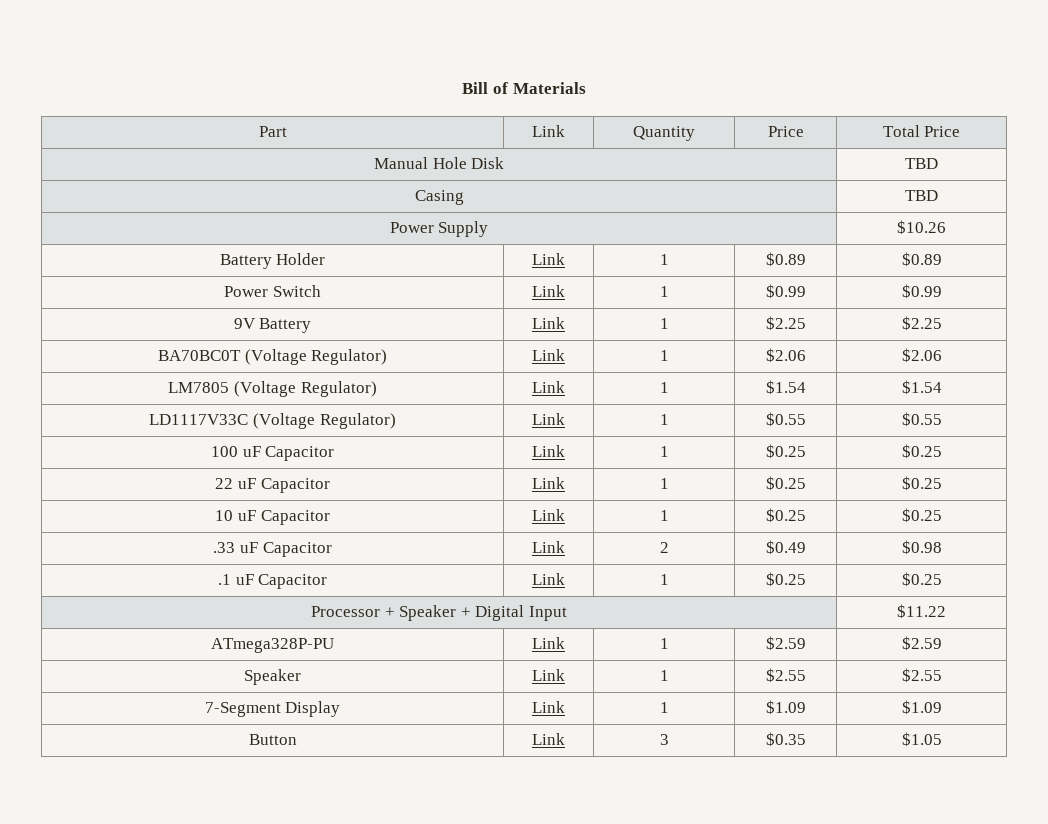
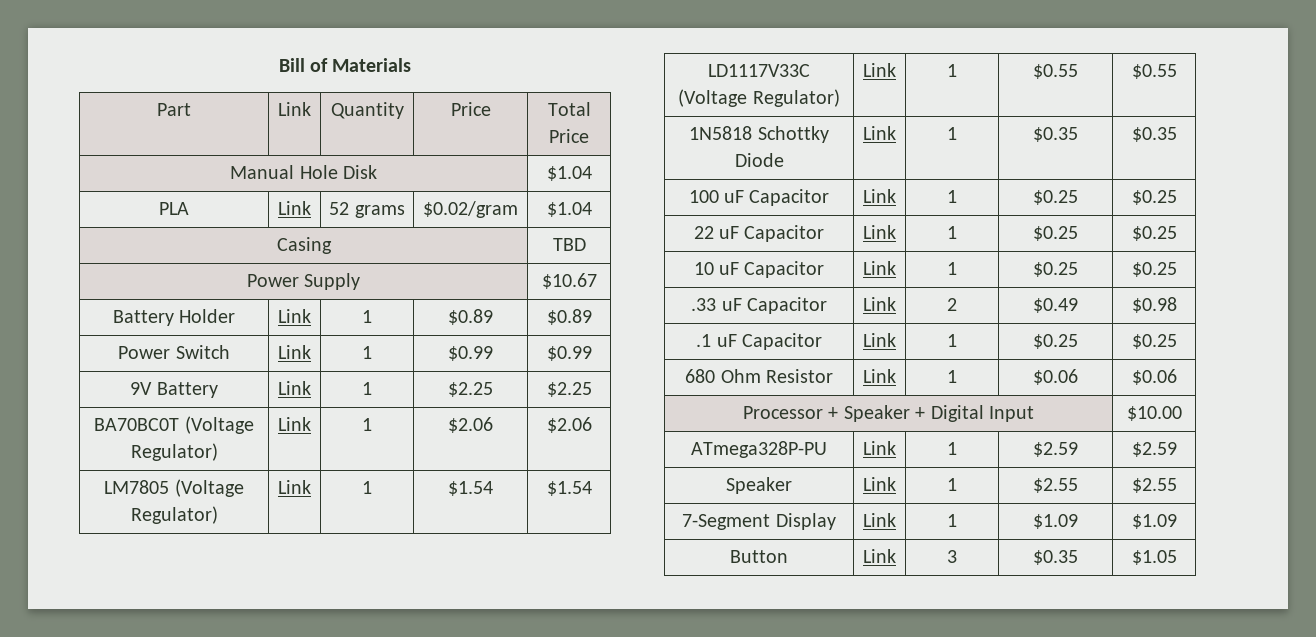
- Manual Hole Disk | TBD
+ Manual Hole Disk | $1.04
+ PLA | Link | 52 grams | $0.02/gram | $1.04
- Power Supply | $10.26
+ Power Supply | $10.67
+ 1N5818 Schottky Diode | Link | 1 | $0.35 | $0.35
+ 680 Ohm Resistor | Link | 1 | $0.06 | $0.06
- Processor + Speaker + Digital Input | $11.22
+ Processor + Speaker + Digital Input | $10.00

